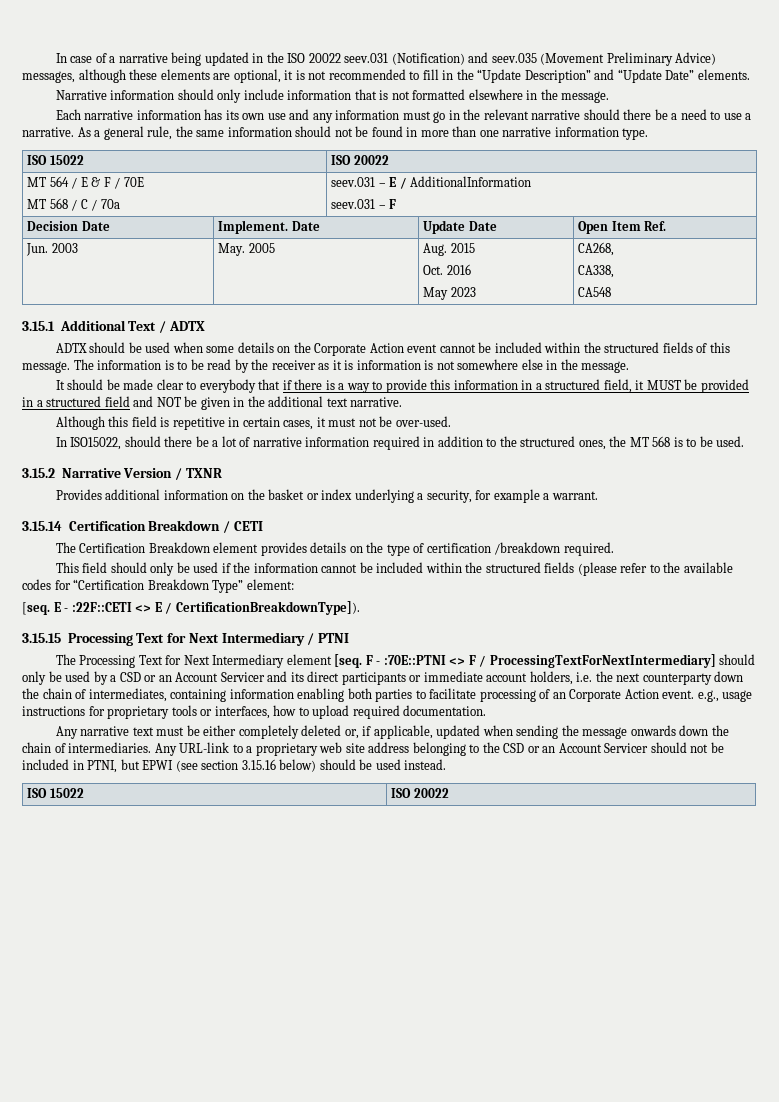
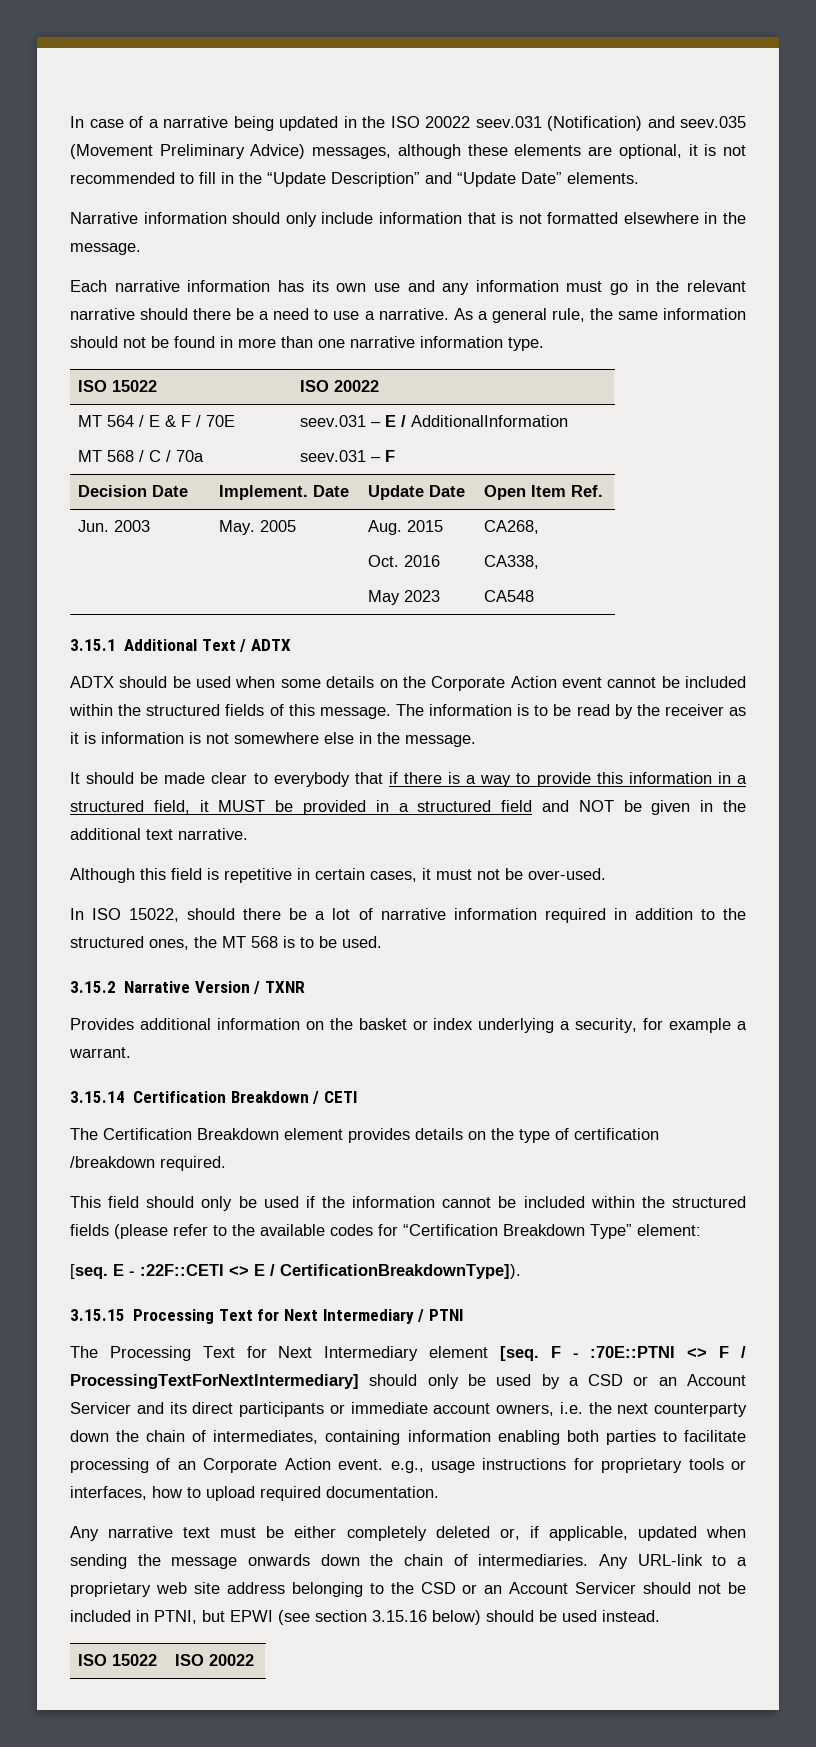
- In ISO15022, should there be a lot of narrative information required in addition to the structured ones, the MT 568 is to be used.
+ In ISO 15022, should there be a lot of narrative information required in addition to the structured ones, the MT 568 is to be used.
- F - :70E::PTNI <> F / ProcessingTextForNextIntermediary] should only be used by a CSD or an Account Servicer and its direct participants or immediate account holders, i.e. the next counterparty down the chain of intermediates, containing information enabling both parties to facilitate processing of an Corporate Action event. e.g., usage instructions for proprietary tools or interfaces, how to upload required documentation.
+ F - :70E::PTNI <> F / ProcessingTextForNextIntermediary] should only be used by a CSD or an Account Servicer and its direct participants or immediate account owners, i.e. the next counterparty down the chain of intermediates, containing information enabling both parties to facilitate processing of an Corporate Action event. e.g., usage instructions for proprietary tools or interfaces, how to upload required documentation.

